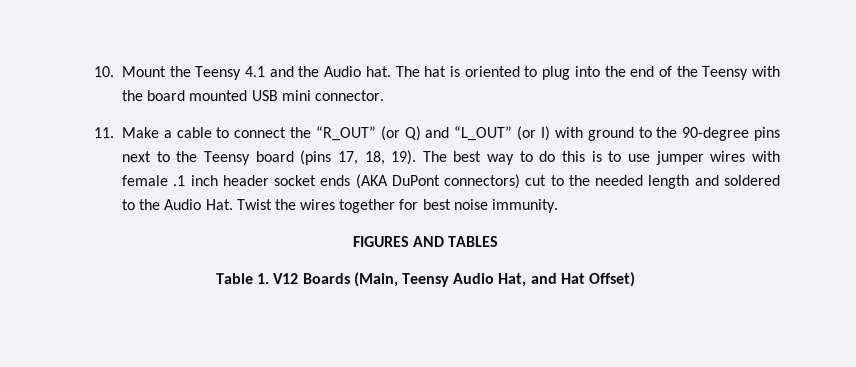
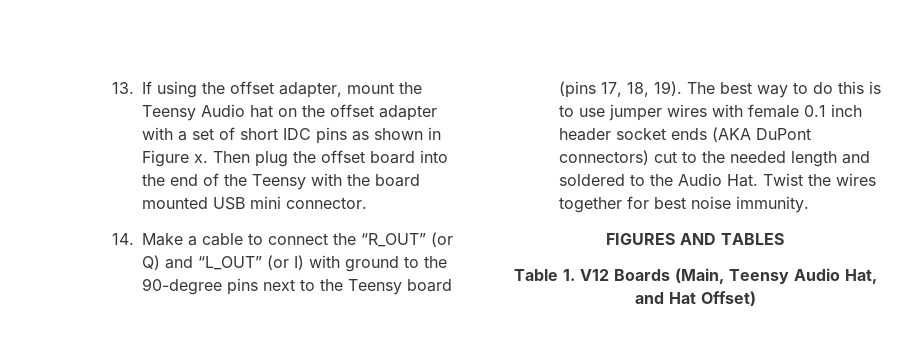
- 10. Mount the Teensy 4.1 and the Audio hat. The hat is oriented to plug into the end of the Teensy with the board mounted USB mini connector.
+ 13. If using the offset adapter, mount the Teensy Audio hat on the offset adapter with a set of short IDC pins as shown in Figure x. Then plug the offset board into the end of the Teensy with the board mounted USB mini connector.
- 11. Make a cable to connect the “R_OUT” (or Q) and “L_OUT” (or I) with ground to the 90-degree pins next to the Teensy board (pins 17, 18, 19).
+ 14. Make a cable to connect the “R_OUT” (or Q) and “L_OUT” (or I) with ground to the 90-degree pins next to the Teensy board (pins 17, 18, 19).
- The best way to do this is to use jumper wires with female .1 inch header socket ends (AKA DuPont connectors) cut to the needed length and soldered to the Audio Hat. Twist the wires together for best noise immunity.
+ The best way to do this is to use jumper wires with female 0.1 inch header socket ends (AKA DuPont connectors) cut to the needed length and soldered to the Audio Hat. Twist the wires together for best noise immunity.

